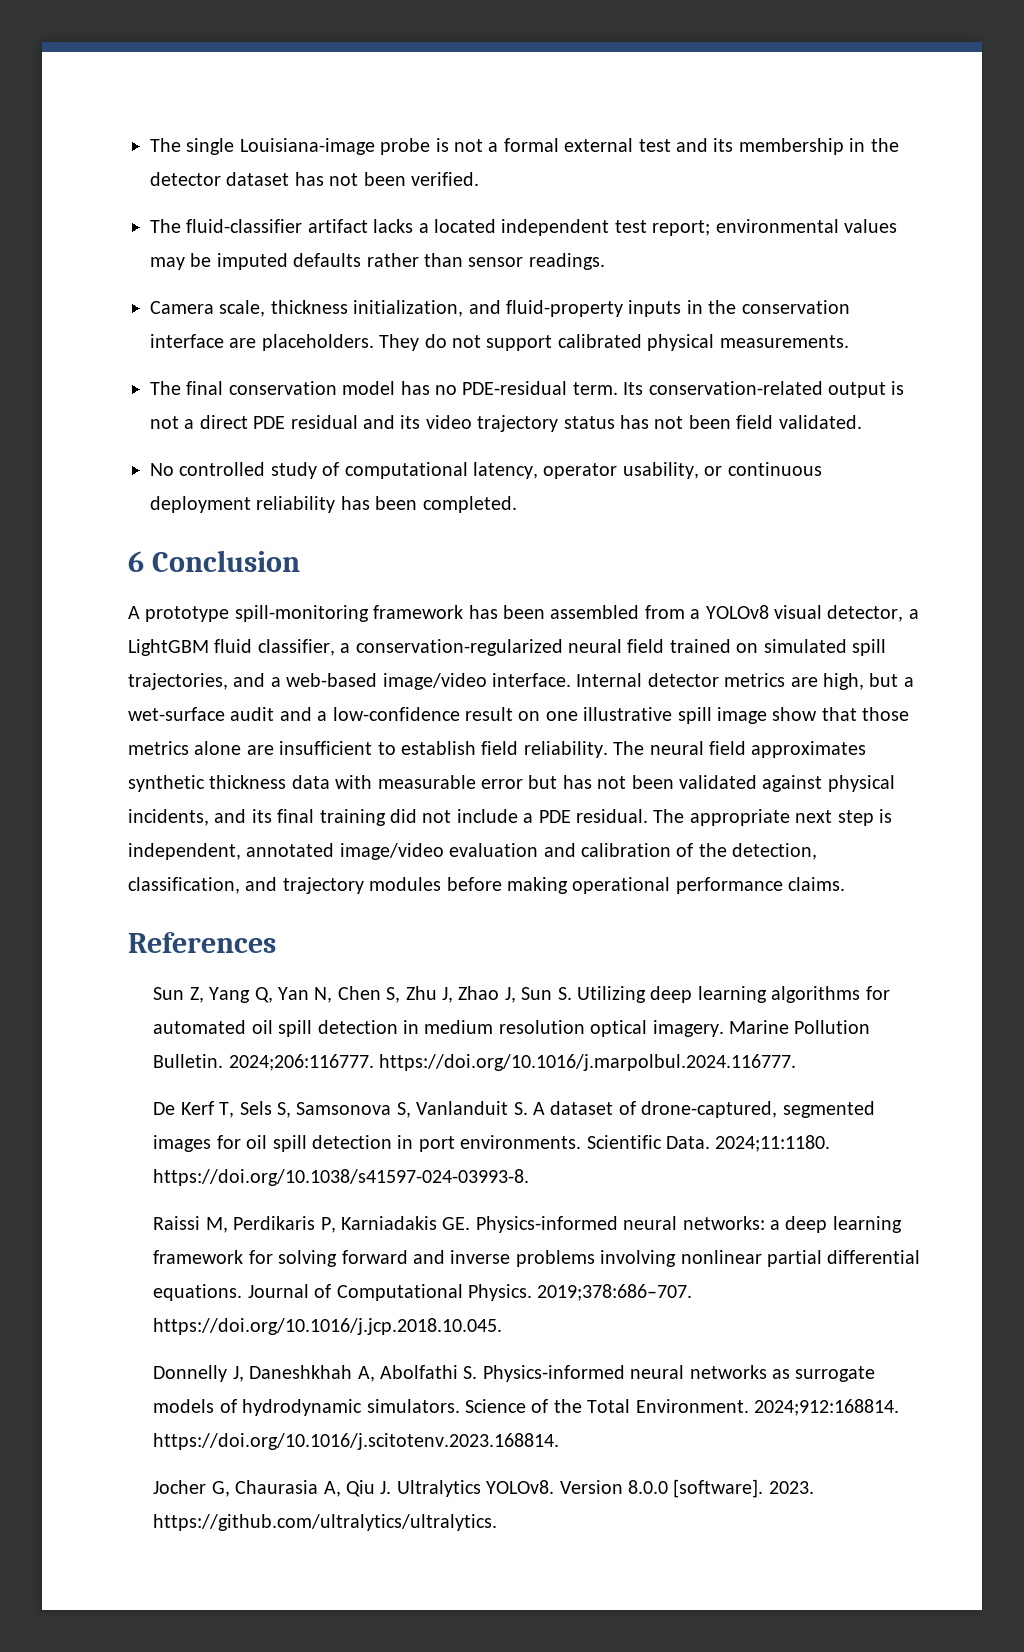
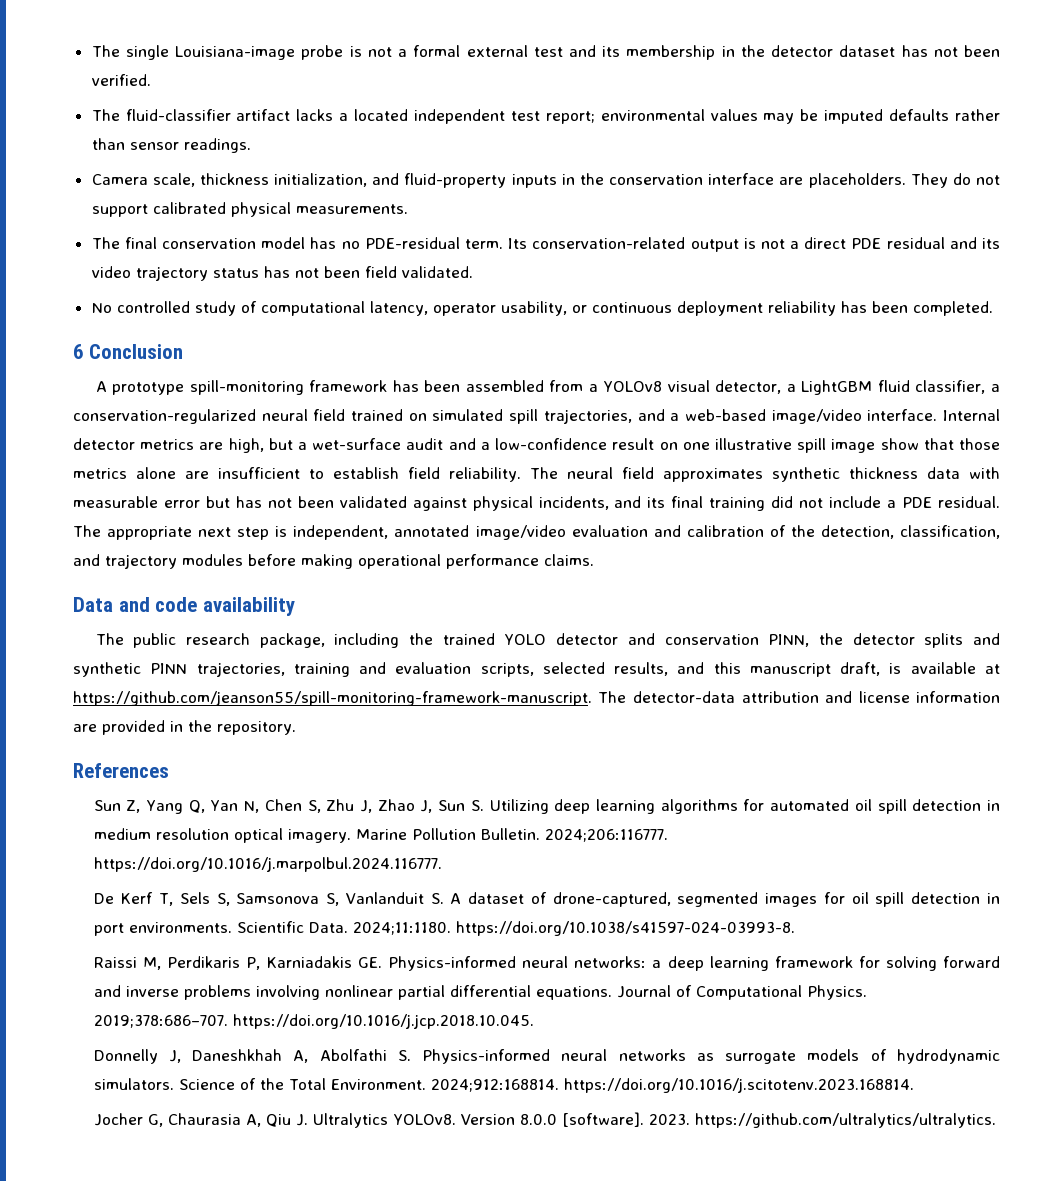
+ Data and code availability
+ The public research package, including the trained YOLO detector and conservation PINN, the detector splits and synthetic PINN trajectories, training and evaluation scripts, selected results, and this manuscript draft, is available at https://github.com/jeanson55/spill-monitoring-framework-manuscript. The detector-data attribution and license information are provided in the repository.

